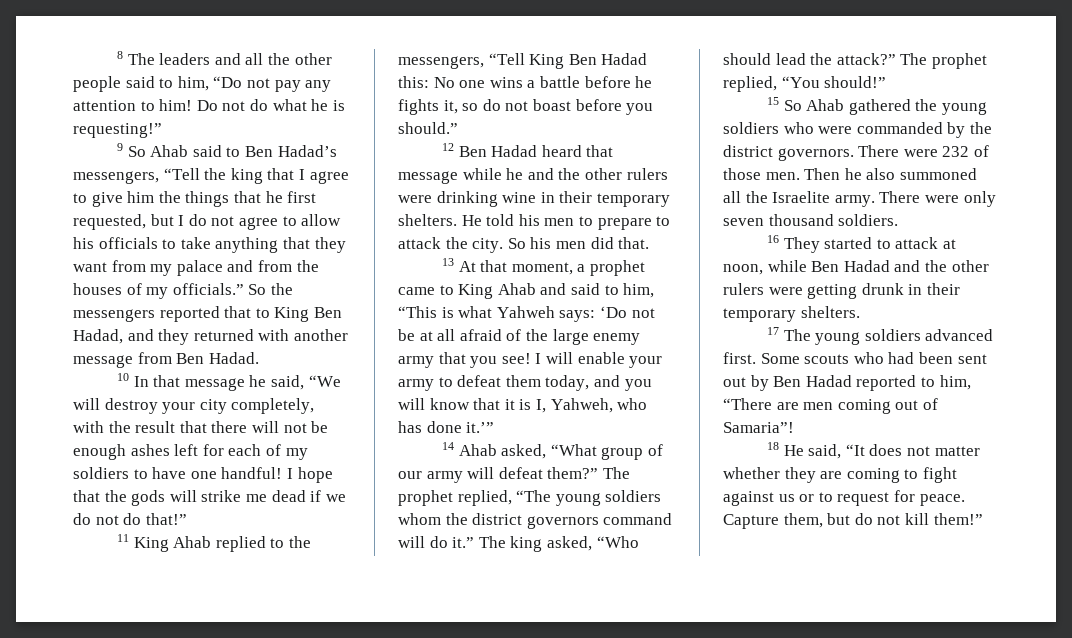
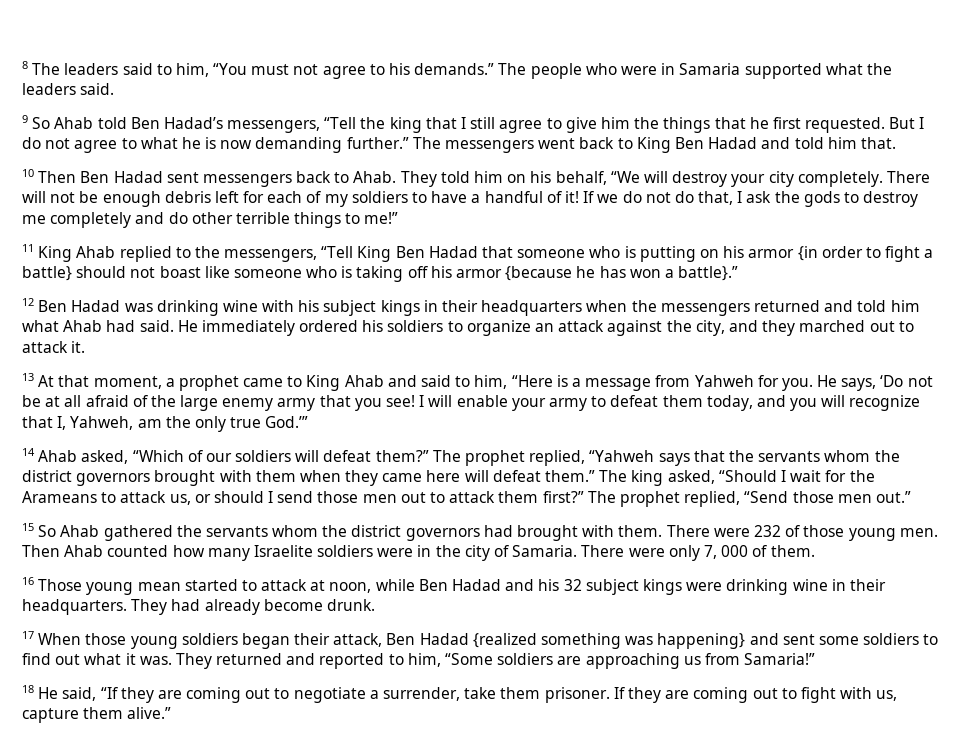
- 8 The leaders and all the other people said to him, “Do not pay any attention to him! Do not do what he is requesting!”
+ 8 The leaders said to him, “You must not agree to his demands.” The people who were in Samaria supported what the leaders said.
- 9 So Ahab said to Ben Hadad’s messengers, “Tell the king that I agree to give him the things that he first requested, but I do not agree to allow his officials to take anything that they want from my palace and from the houses of my officials.” So the messengers reported that to King Ben Hadad, and they returned with another message from Ben Hadad.
- 10 In that message he said, “We will destroy your city completely, with the result that there will not be enough ashes left for each of my soldiers to have one handful! I hope that the gods will strike me dead if we do not do that!”
+ 9 So Ahab told Ben Hadad’s messengers, “Tell the king that I still agree to give him the things that he first requested. But I do not agree to what he is now demanding further.” The messengers went back to King Ben Hadad and told him that.
+ 10 Then Ben Hadad sent messengers back to Ahab. They told him on his behalf, “We will destroy your city completely. There will not be enough debris left for each of my soldiers to have a handful of it! If we do not do that, I ask the gods to destroy me completely and do other terrible things to me!”
- 11 King Ahab replied to the messengers, “Tell King Ben Hadad this: No one wins a battle before he fights it, so do not boast before you should.”
- 12 Ben Hadad heard that message while he and the other rulers were drinking wine in their temporary shelters. He told his men to prepare to attack the city. So his men did that.
+ 11 King Ahab replied to the messengers, “Tell King Ben Hadad that someone who is putting on his armor {in order to fight a battle} should not boast like someone who is taking off his armor {because he has won a battle}.”
+ 12 Ben Hadad was drinking wine with his subject kings in their headquarters when the messengers returned and told him what Ahab had said. He immediately ordered his soldiers to organize an attack against the city, and they marched out to attack it.
- 13 At that moment, a prophet came to King Ahab and said to him, “This is what Yahweh says: ‘Do not be at all afraid of the large enemy army that you see!
+ 13 At that moment, a prophet came to King Ahab and said to him, “Here is a message from Yahweh for you. He says, ‘Do not be at all afraid of the large enemy army that you see!
- I will enable your army to defeat them today, and you will know that it is I, Yahweh, who has done it.’”
+ I will enable your army to defeat them today, and you will recognize that I, Yahweh, am the only true God.’”
- 14 Ahab asked, “What group of our army will defeat them?”
+ 14 Ahab asked, “Which of our soldiers will defeat them?”
- The prophet replied, “The young soldiers whom the district governors command will do it.” The king asked, “Who should lead the attack?” The prophet replied, “You should!”
+ The prophet replied, “Yahweh says that the servants whom the district governors brought with them when they came here will defeat them.” The king asked, “Should I wait for the Arameans to attack us, or should I send those men out to attack them first?” The prophet replied, “Send those men out.”
- 15 So Ahab gathered the young soldiers who were commanded by the district governors.
+ 15 So Ahab gathered the servants whom the district governors had brought with them.
- There were 232 of those men.
+ There were 232 of those young men.
- Then he also summoned all the Israelite army. There were only seven thousand soldiers.
- 16 They started to attack at noon, while Ben Hadad and the other rulers were getting drunk in their temporary shelters.
- 17 The young soldiers advanced first. Some scouts who had been sent out by Ben Hadad reported to him, “There are men coming out of Samaria”!
- 18 He said, “It does not matter whether they are coming to fight against us or to request for peace. Capture them, but do not kill them!”
+ Then Ahab counted how many Israelite soldiers were in the city of Samaria. There were only 7, 000 of them.
+ 16 Those young mean started to attack at noon, while Ben Hadad and his 32 subject kings were drinking wine in their headquarters. They had already become drunk.
+ 17 When those young soldiers began their attack, Ben Hadad {realized something was happening} and sent some soldiers to find out what it was. They returned and reported to him, “Some soldiers are approaching us from Samaria!”
+ 18 He said, “If they are coming out to negotiate a surrender, take them prisoner. If they are coming out to fight with us, capture them alive.”

